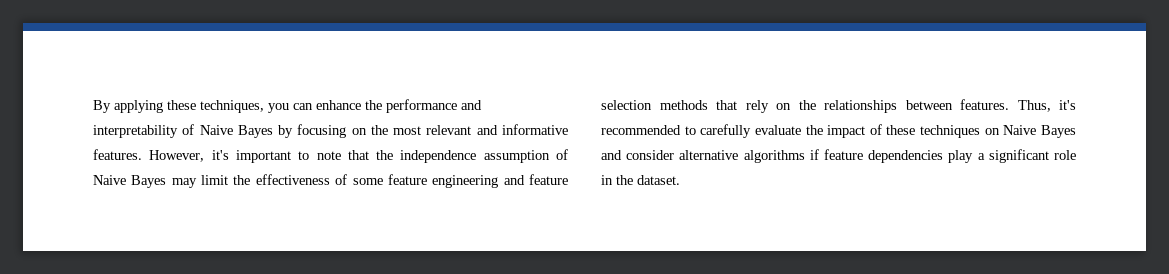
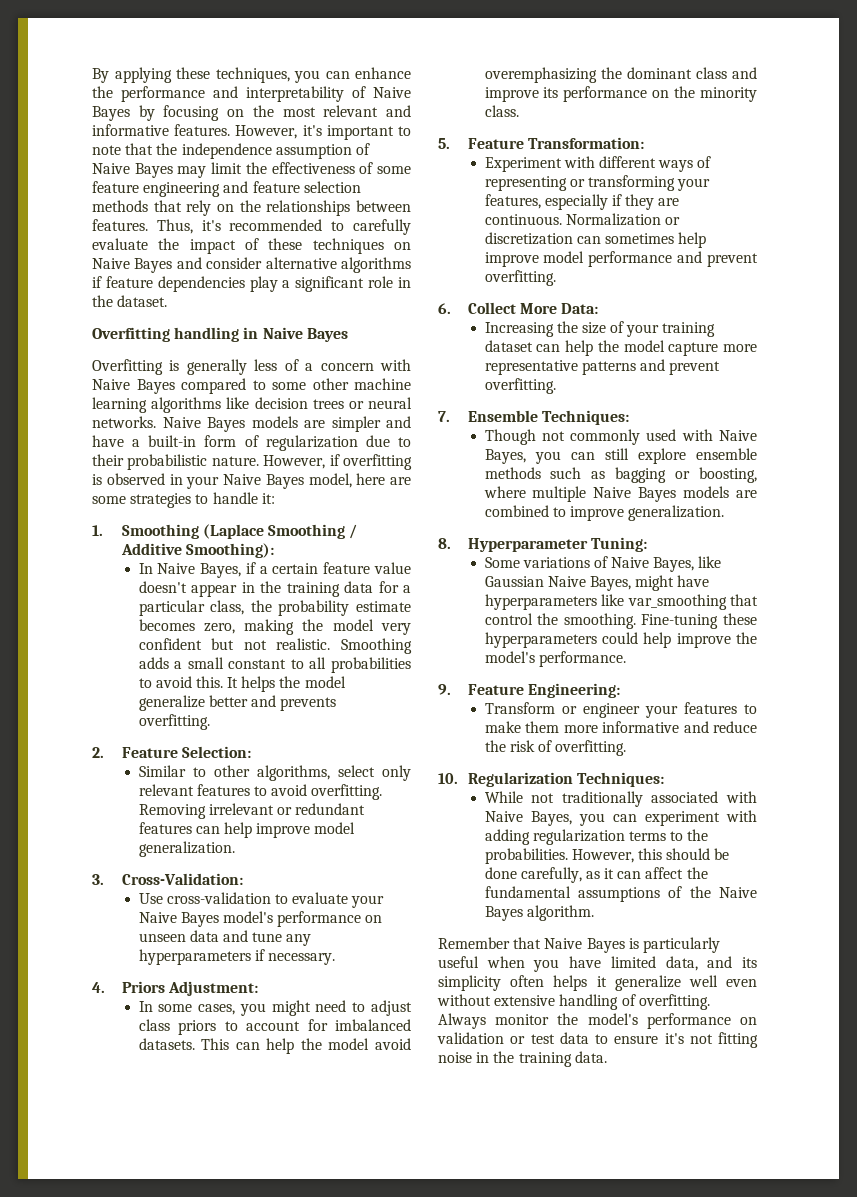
+ Overfitting handling in Naive Bayes
+ Overfitting is generally less of a concern with Naive Bayes compared to some other machine learning algorithms like decision trees or neural networks. Naive Bayes models are simpler and have a built-in form of regularization due to their probabilistic nature. However, if overfitting is observed in your Naive Bayes model, here are some strategies to handle it:
+ 1. Smoothing (Laplace Smoothing / Additive Smoothing):
+ In Naive Bayes, if a certain feature value doesn't appear in the training data for a particular class, the probability estimate becomes zero, making the model very confident but not realistic. Smoothing adds a small constant to all probabilities to avoid this. It helps the model generalize better and prevents overfitting.
+ 2. Feature Selection:
+ Similar to other algorithms, select only relevant features to avoid overfitting. Removing irrelevant or redundant features can help improve model generalization.
+ 3. Cross-Validation:
+ Use cross-validation to evaluate your Naive Bayes model's performance on unseen data and tune any hyperparameters if necessary.
+ 4. Priors Adjustment:
+ In some cases, you might need to adjust class priors to account for imbalanced datasets. This can help the model avoid overemphasizing the dominant class and improve its performance on the minority class.
+ 5. Feature Transformation:
+ Experiment with different ways of representing or transforming your features, especially if they are continuous. Normalization or discretization can sometimes help improve model performance and prevent overfitting.
+ 6. Collect More Data:
+ Increasing the size of your training dataset can help the model capture more representative patterns and prevent overfitting.
+ 7. Ensemble Techniques:
+ Though not commonly used with Naive Bayes, you can still explore ensemble methods such as bagging or boosting, where multiple Naive Bayes models are combined to improve generalization.
+ 8. Hyperparameter Tuning:
+ Some variations of Naive Bayes, like Gaussian Naive Bayes, might have hyperparameters like var_smoothing that control the smoothing. Fine-tuning these hyperparameters could help improve the model's performance.
+ 9. Feature Engineering:
+ Transform or engineer your features to make them more informative and reduce the risk of overfitting.
+ 10. Regularization Techniques:
+ While not traditionally associated with Naive Bayes, you can experiment with adding regularization terms to the probabilities. However, this should be done carefully, as it can affect the fundamental assumptions of the Naive Bayes algorithm.
+ Remember that Naive Bayes is particularly useful when you have limited data, and its simplicity often helps it generalize well even without extensive handling of overfitting. Always monitor the model's performance on validation or test data to ensure it's not fitting noise in the training data.

